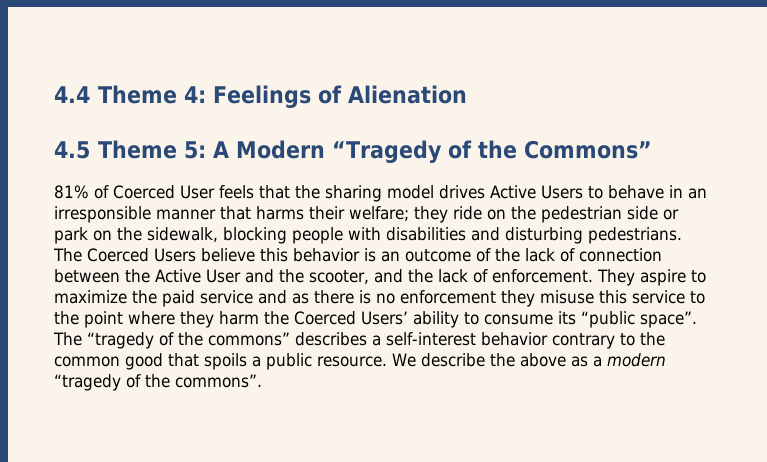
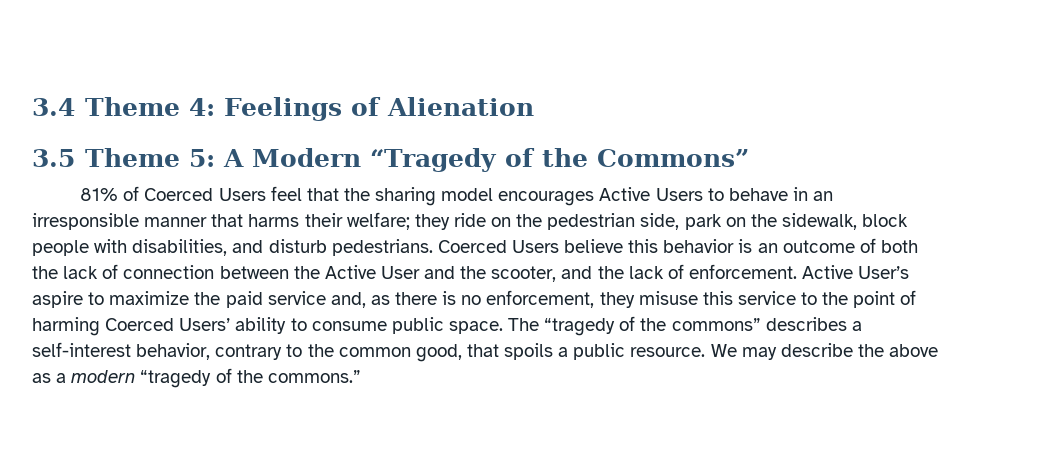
- 4.4 Theme 4: Feelings of Alienation
+ 3.4 Theme 4: Feelings of Alienation
- 4.5 Theme 5: A Modern “Tragedy of the Commons”
+ 3.5 Theme 5: A Modern “Tragedy of the Commons”
- 81% of Coerced User feels that the sharing model drives Active Users to behave in an irresponsible manner that harms their welfare; they ride on the pedestrian side or park on the sidewalk, blocking people with disabilities and disturbing pedestrians. The Coerced Users believe this behavior is an outcome of the lack of connection between the Active User and the scooter, and the lack of enforcement.
+ 81% of Coerced Users feel that the sharing model encourages Active Users to behave in an irresponsible manner that harms their welfare; they ride on the pedestrian side, park on the sidewalk, block people with disabilities, and disturb pedestrians. Coerced Users believe this behavior is an outcome of both the lack of connection between the Active User and the scooter, and the lack of enforcement.
- They aspire to maximize the paid service and as there is no enforcement they misuse this service to the point where they harm the Coerced Users’ ability to consume its “public space”.
+ Active User’s aspire to maximize the paid service and, as there is no enforcement, they misuse this service to the point of harming Coerced Users’ ability to consume public space.
- The “tragedy of the commons” describes a self-interest behavior contrary to the common good that spoils a public resource.
+ The “tragedy of the commons” describes a self-interest behavior, contrary to the common good, that spoils a public resource.
- We describe the above as a modern “tragedy of the commons”.
+ We may describe the above as a modern “tragedy of the commons.”

